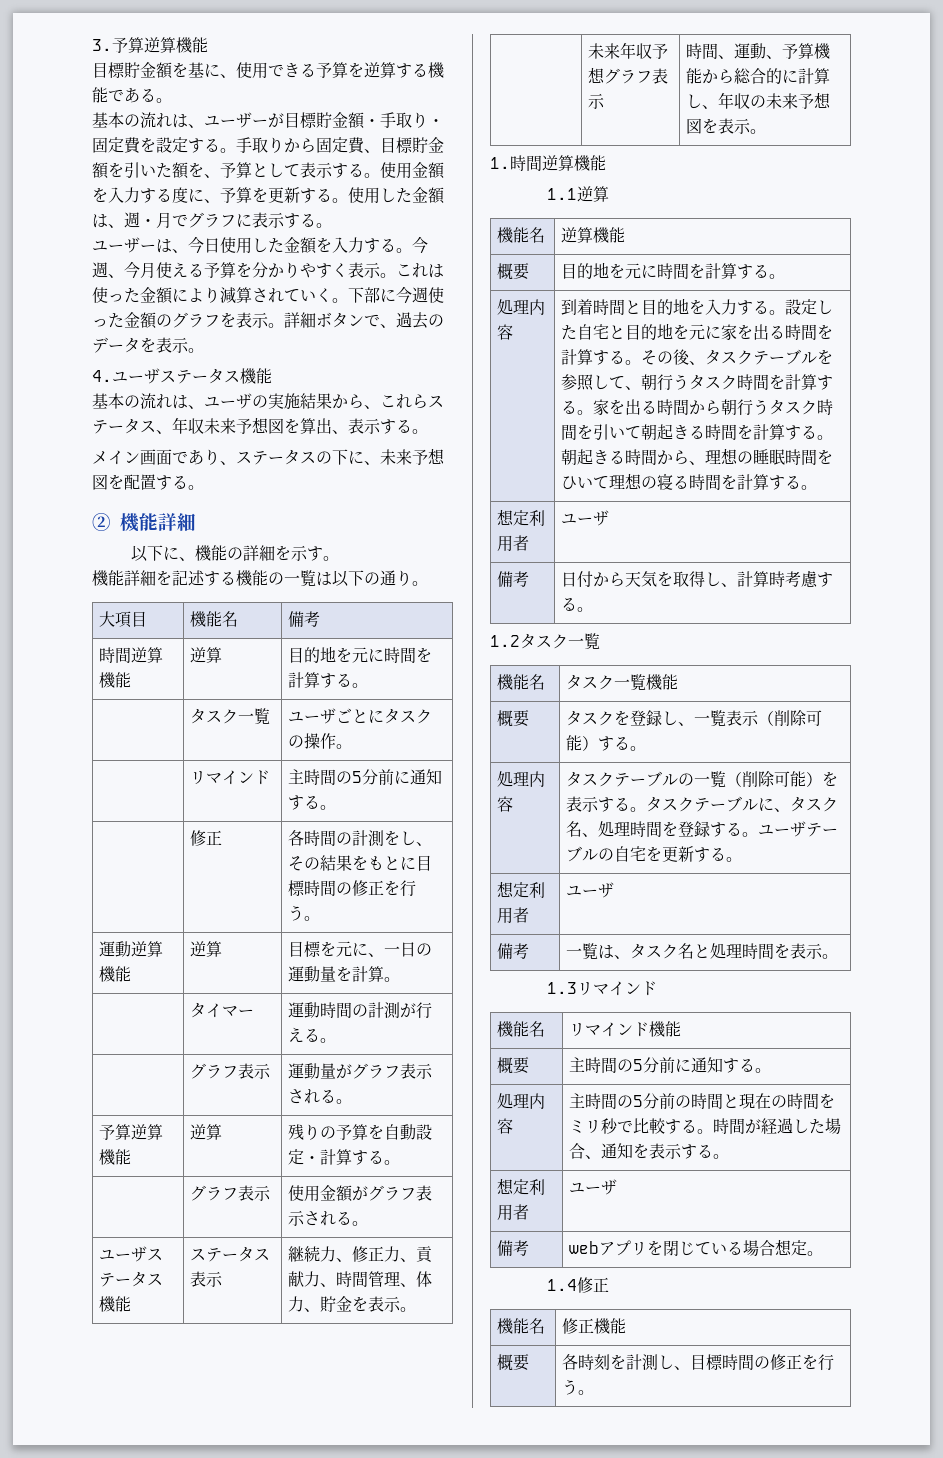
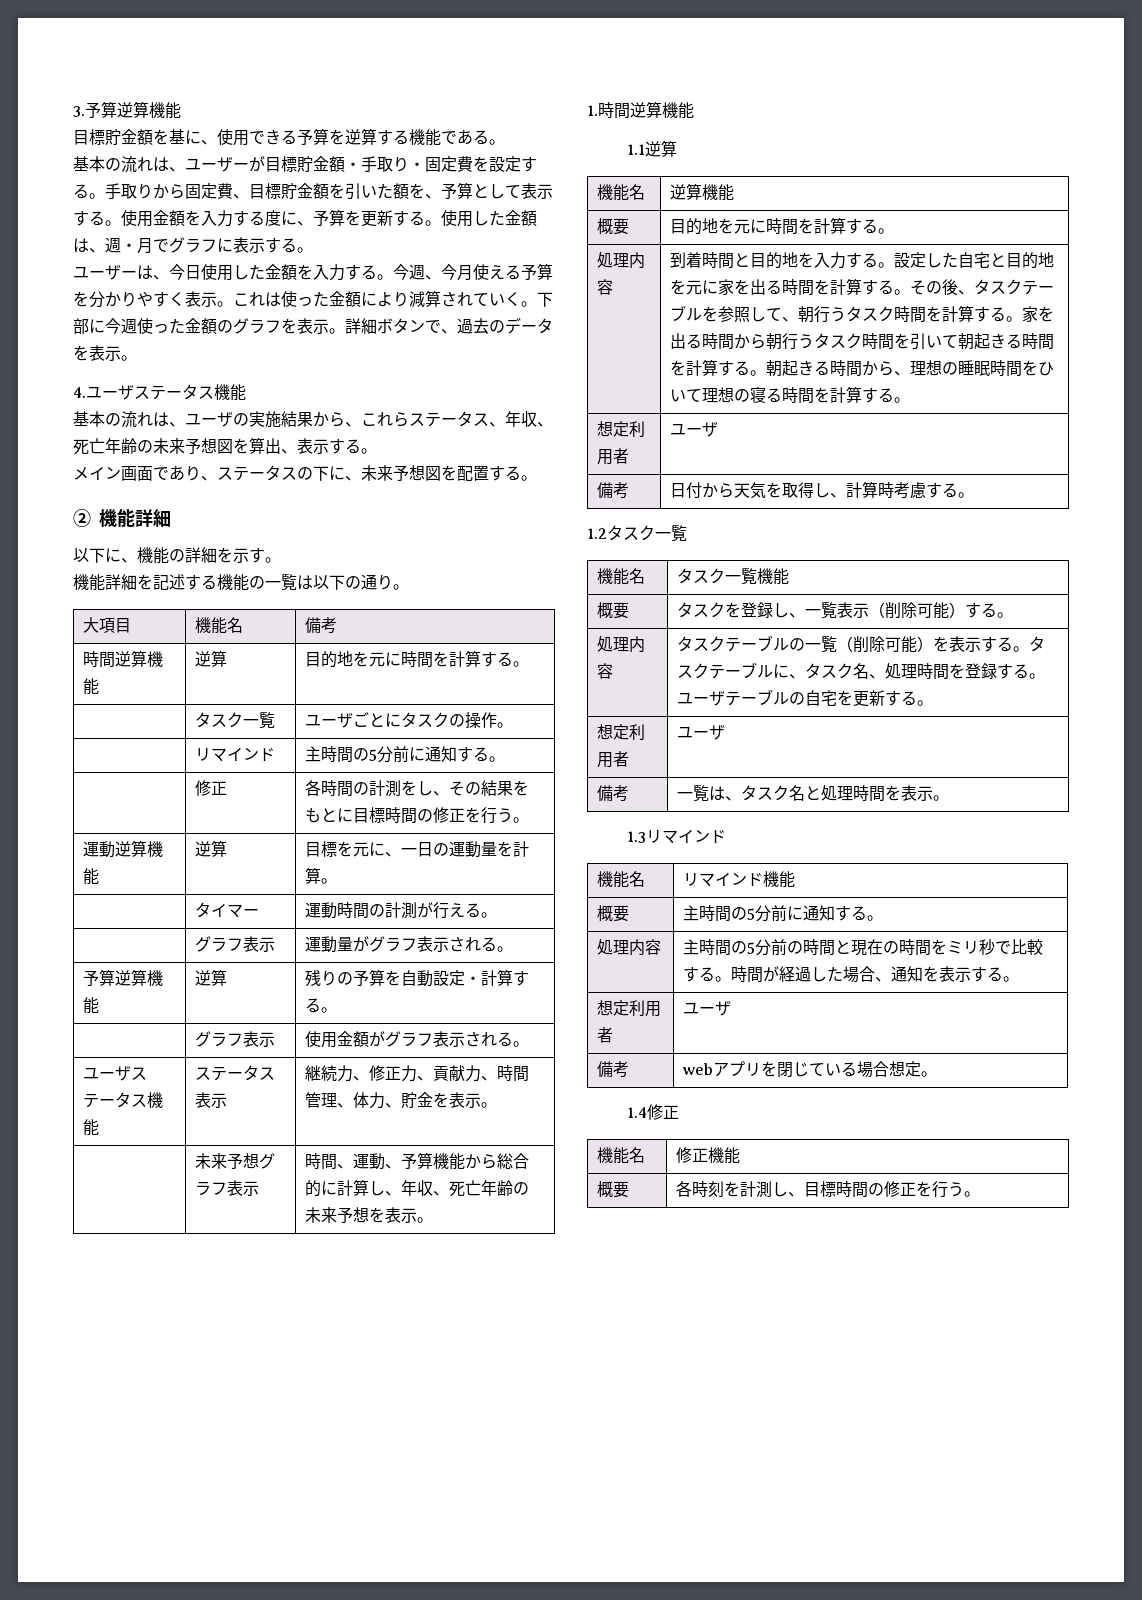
- 基本の流れは、ユーザの実施結果から、これらステータス、年収未来予想図を算出、表示する。
+ 基本の流れは、ユーザの実施結果から、これらステータス、年収、死亡年齢の未来予想図を算出、表示する。
- | 未来年収予想グラフ表示 | 時間、運動、予算機能から総合的に計算し、年収の未来予想図を表示。
+ | 未来予想グラフ表示 | 時間、運動、予算機能から総合的に計算し、年収、死亡年齢の未来予想を表示。

